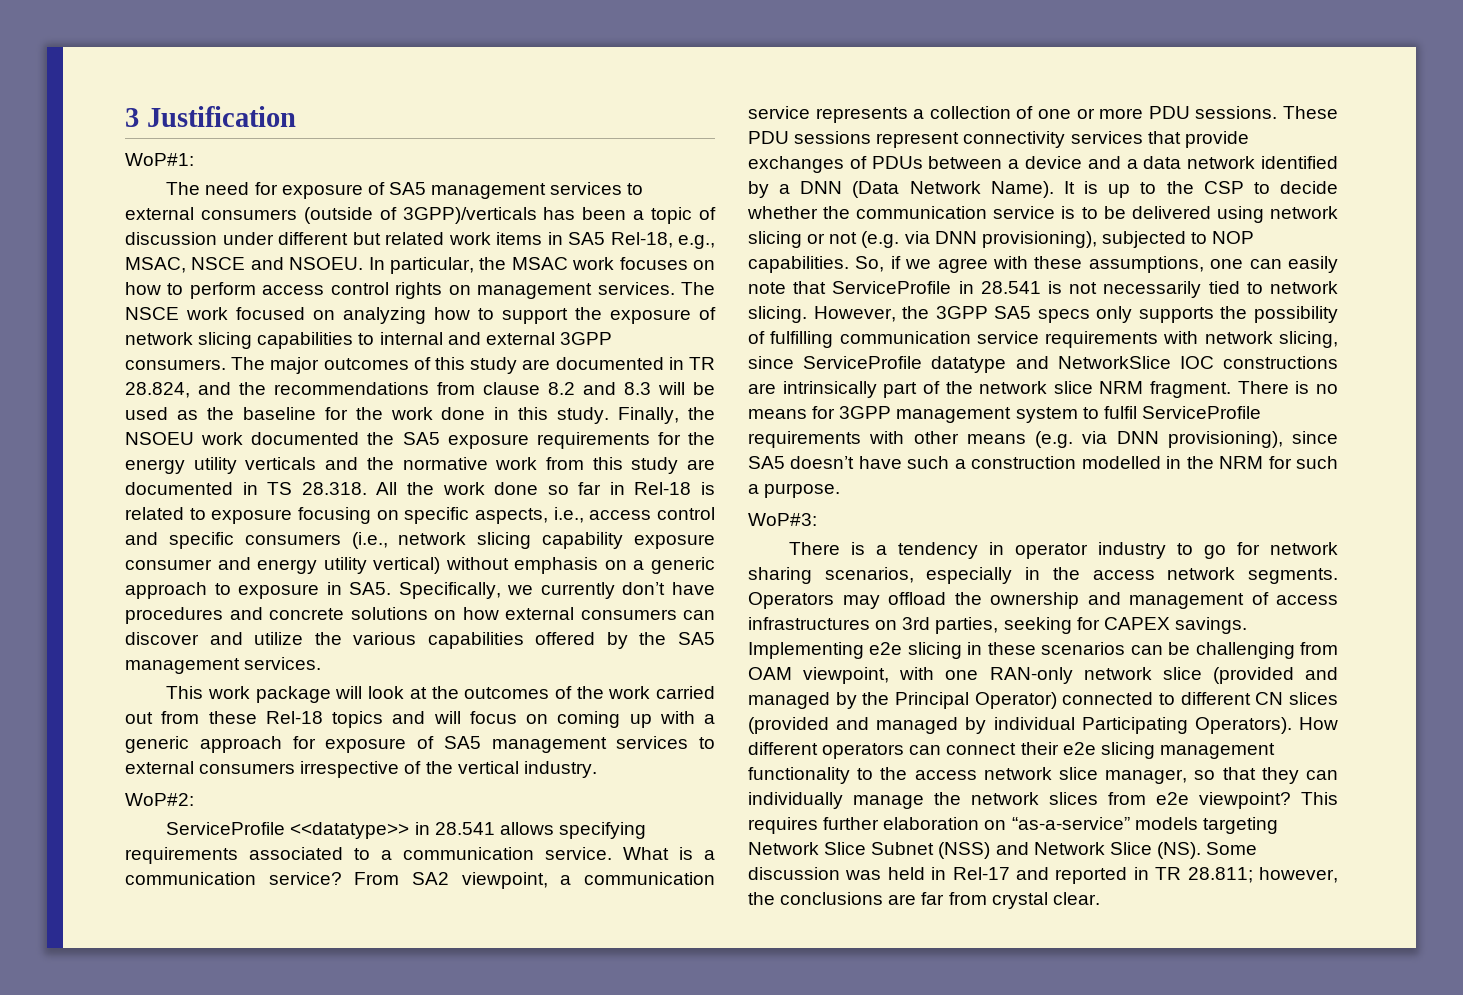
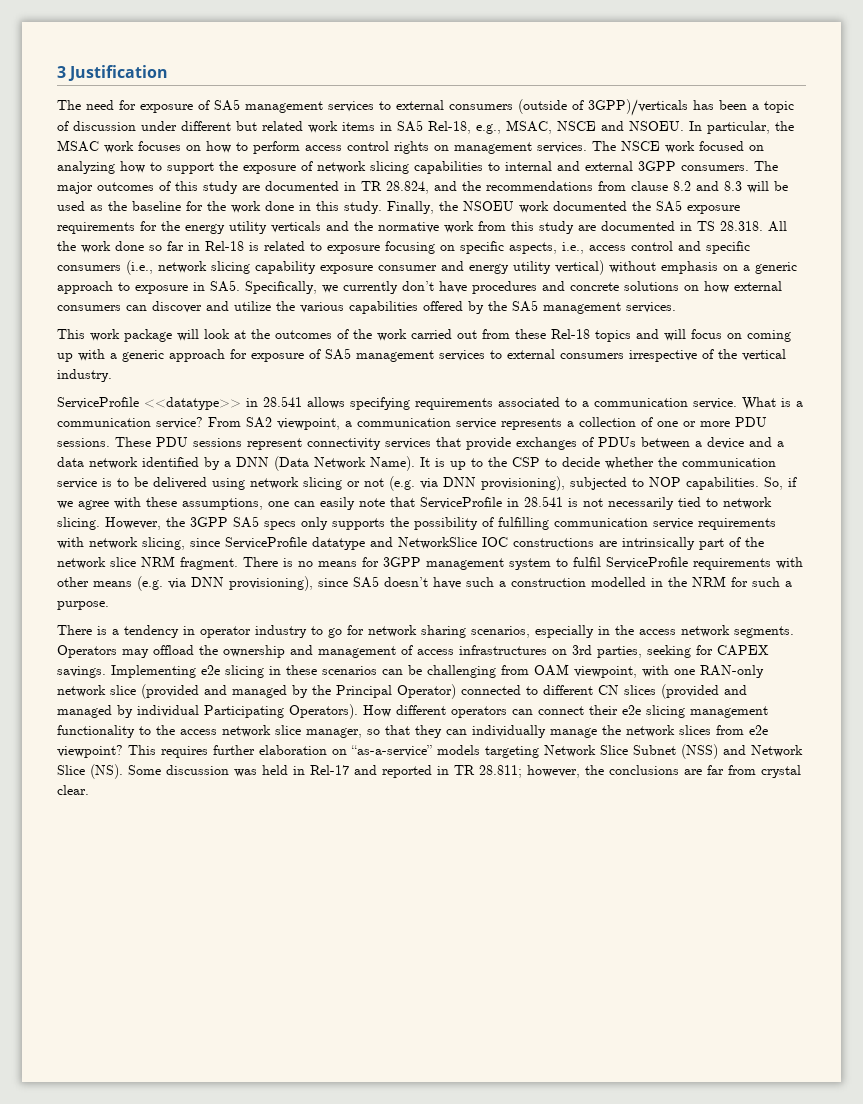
- WoP#1:
- WoP#2:
- WoP#3:

